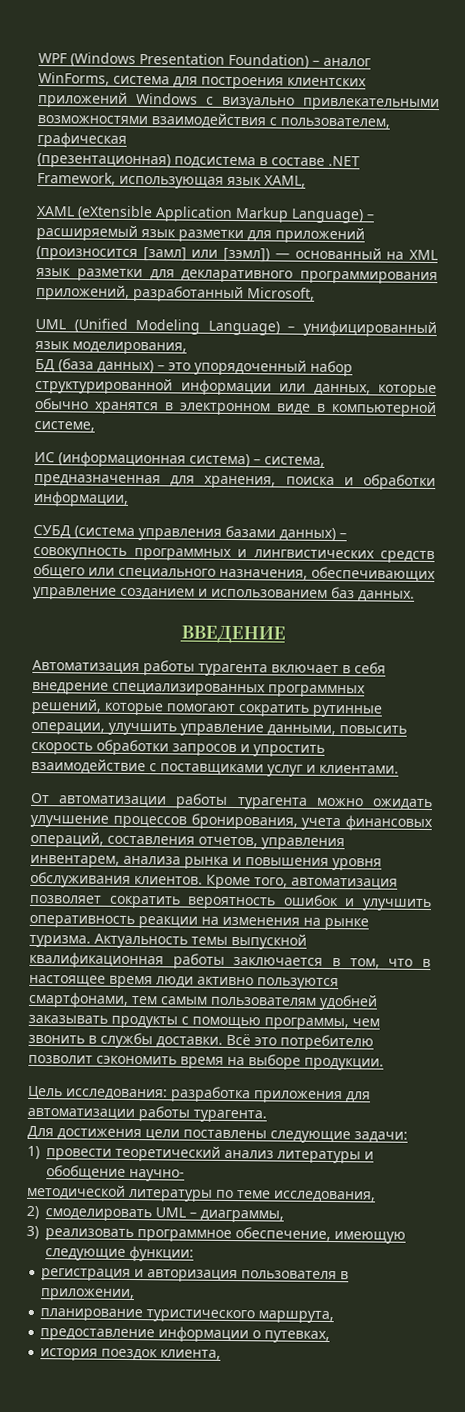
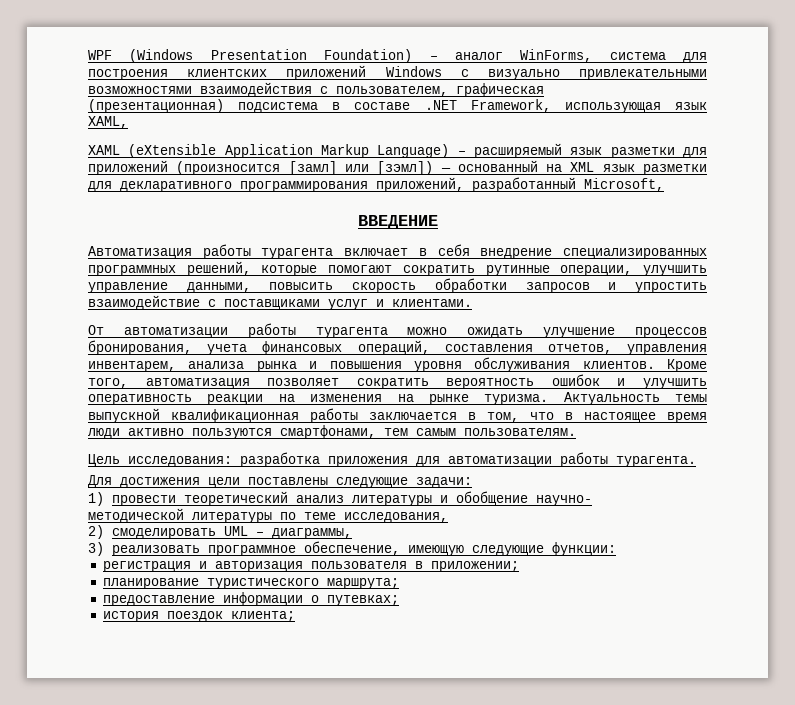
- UML (Unified Modeling Language) – унифицированный язык моделирования,
- БД (база данных) – это упорядоченный набор структурированной информации или данных, которые обычно хранятся в электронном виде в компьютерной системе,
- ИС (информационная система) – система, предназначенная для хранения, поиска и обработки информации,
- СУБД (система управления базами данных) – совокупность программных и лингвистических средств общего или специального назначения, обеспечивающих управление созданием и использованием баз данных.
- Актуальность темы выпускной квалификационная работы заключается в том, что в настоящее время люди активно пользуются смартфонами, тем самым пользователям удобней заказывать продукты с помощью программы, чем звонить в службы доставки. Всё это потребителю позволит сэкономить время на выборе продукции.
+ Актуальность темы выпускной квалификационная работы заключается в том, что в настоящее время люди активно пользуются смартфонами, тем самым пользователям.
- регистрация и авторизация пользователя в приложении,
+ регистрация и авторизация пользователя в приложении;
- планирование туристического маршрута,
+ планирование туристического маршрута;
- предоставление информации о путевках,
+ предоставление информации о путевках;
- история поездок клиента,
+ история поездок клиента;

